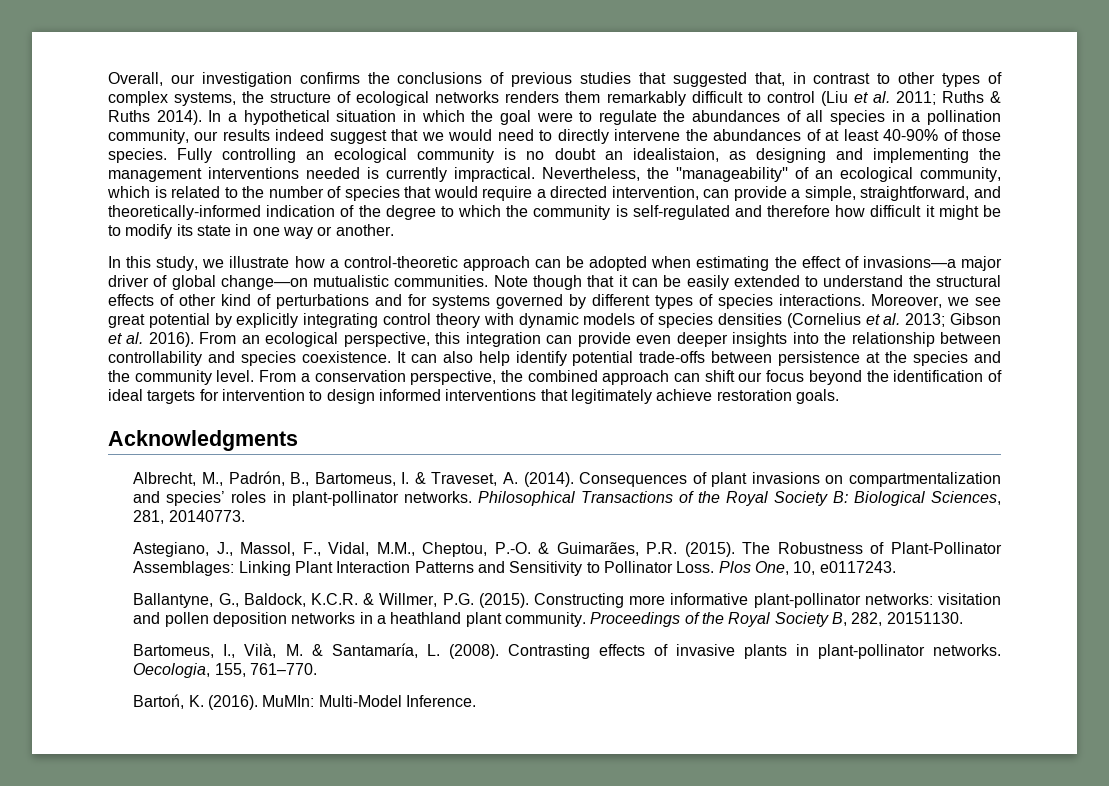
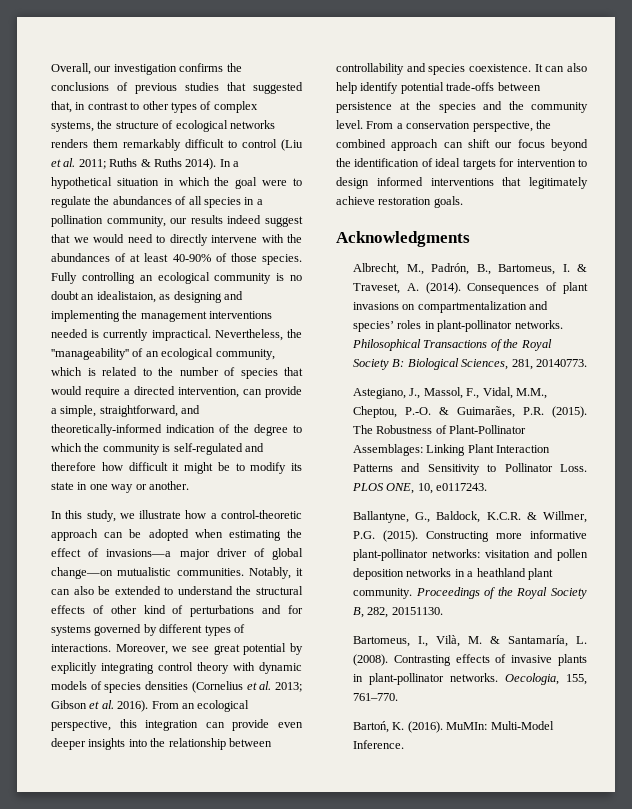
- In a hypothetical situation in which the goal were to regulate the abundances of all species in a pollination community, our results indeed suggest that we would need to directly intervene the abundances of at least 40-90% of those species.
+ In a hypothetical situation in which the goal were to regulate the abundances of all species in a pollination community, our results indeed suggest that we would need to directly intervene with the abundances of at least 40-90% of those species.
- Note though that it can be easily extended to understand the structural effects of other kind of perturbations and for systems governed by different types of species interactions.
+ Notably, it can also be extended to understand the structural effects of other kind of perturbations and for systems governed by different types of interactions.
- Plos One, 10, e0117243.
+ PLOS ONE, 10, e0117243.

